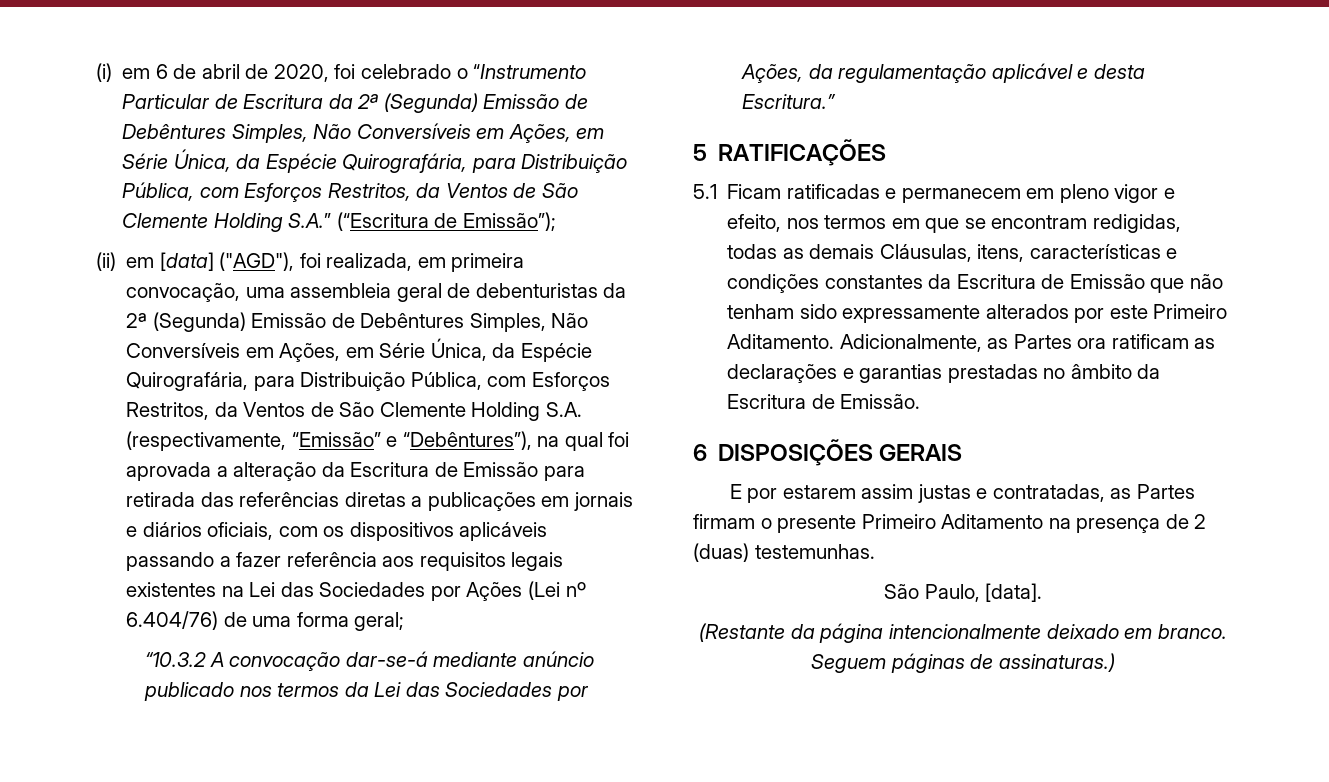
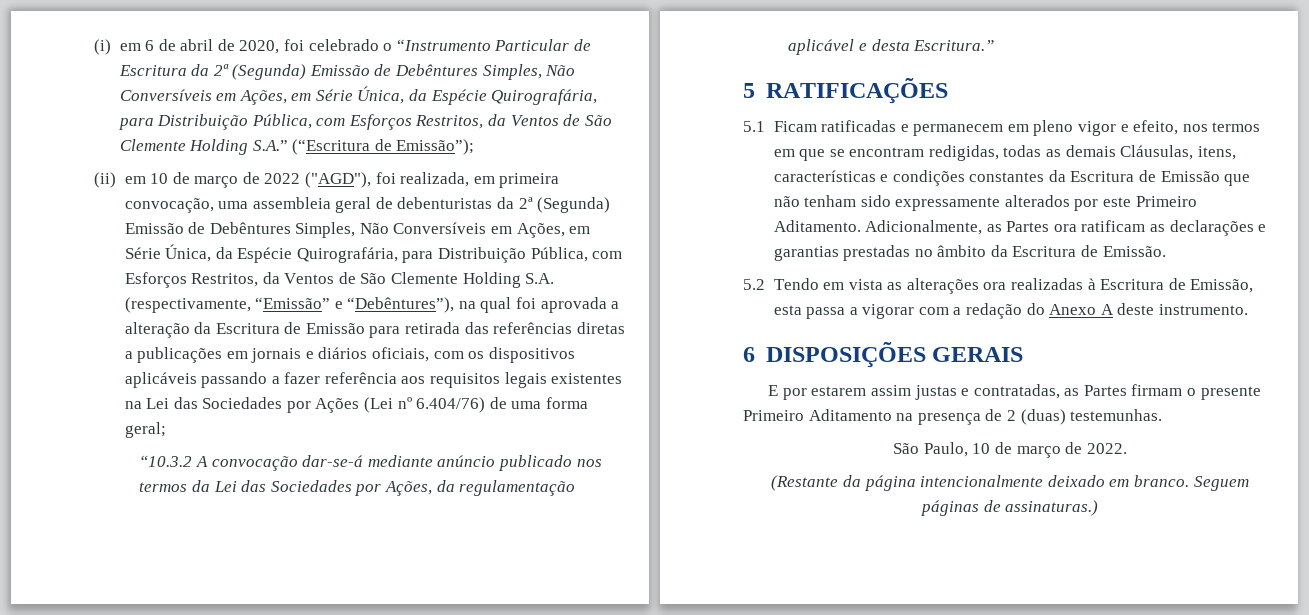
- (ii) em [data] ("AGD"), foi realizada, em primeira convocação, uma assembleia geral de debenturistas da 2ª (Segunda) Emissão de Debêntures Simples, Não Conversíveis em Ações, em Série Única, da Espécie Quirografária, para Distribuição Pública, com Esforços Restritos, da Ventos de São Clemente Holding S.A. (respectivamente, “Emissão” e “Debêntures”), na qual foi aprovada a alteração da Escritura de Emissão para retirada das referências diretas a publicações em jornais e diários oficiais, com os dispositivos aplicáveis passando a fazer referência aos requisitos legais existentes na Lei das Sociedades por Ações (Lei nº 6.404/76) de uma forma geral;
+ (ii) em 10 de março de 2022 ("AGD"), foi realizada, em primeira convocação, uma assembleia geral de debenturistas da 2ª (Segunda) Emissão de Debêntures Simples, Não Conversíveis em Ações, em Série Única, da Espécie Quirografária, para Distribuição Pública, com Esforços Restritos, da Ventos de São Clemente Holding S.A. (respectivamente, “Emissão” e “Debêntures”), na qual foi aprovada a alteração da Escritura de Emissão para retirada das referências diretas a publicações em jornais e diários oficiais, com os dispositivos aplicáveis passando a fazer referência aos requisitos legais existentes na Lei das Sociedades por Ações (Lei nº 6.404/76) de uma forma geral;
+ 5.2 Tendo em vista as alterações ora realizadas à Escritura de Emissão, esta passa a vigorar com a redação do Anexo A deste instrumento.
- São Paulo, [data].
+ São Paulo, 10 de março de 2022.

